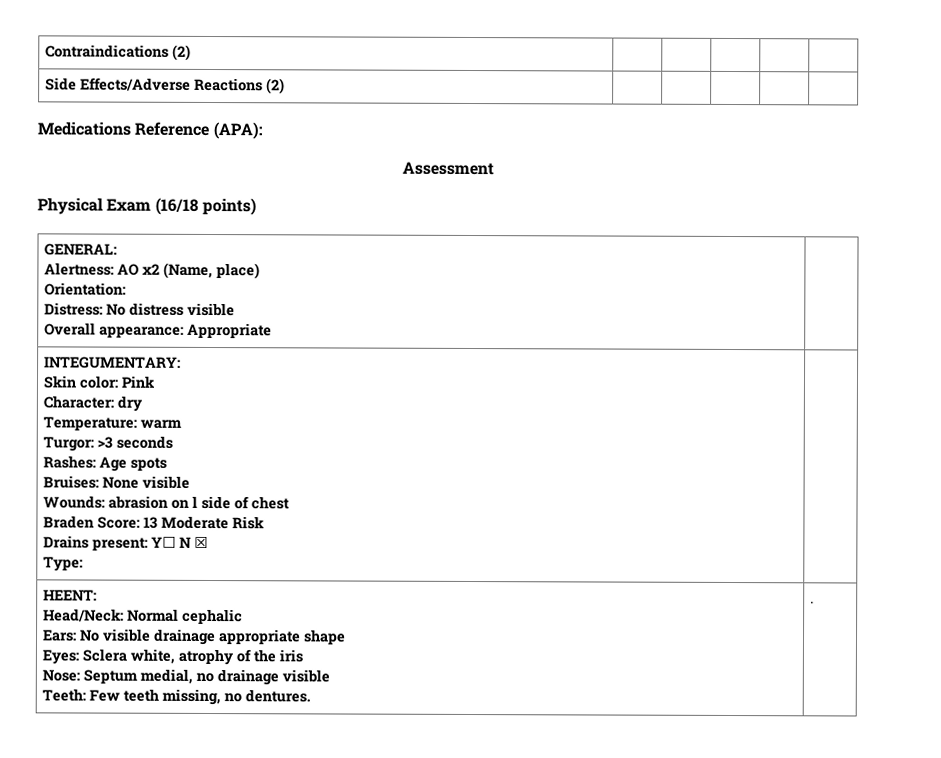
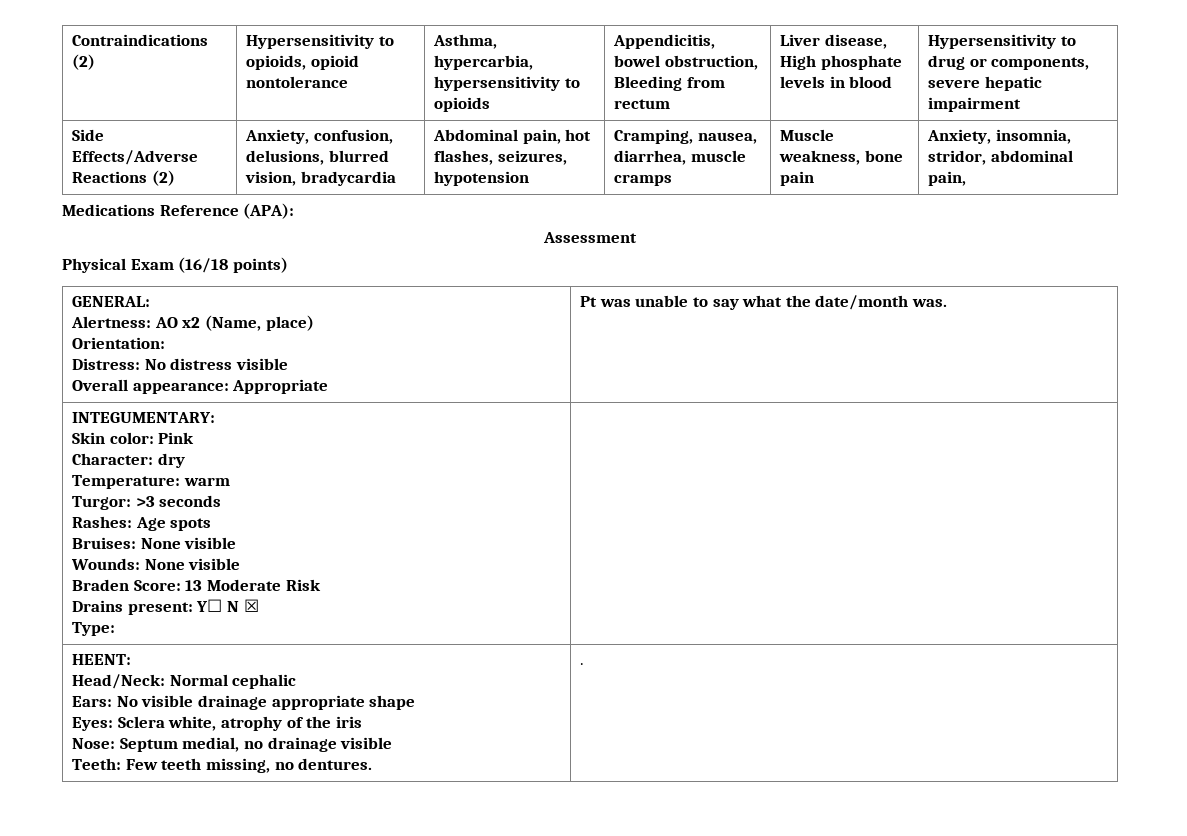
- Contraindications (2) | | | | |
- Side Effects/Adverse Reactions (2) | | | | |
+ Contraindications (2) | Hypersensitivity to opioids, opioid nontolerance | Asthma, hypercarbia, hypersensitivity to opioids | Appendicitis, bowel obstruction, Bleeding from rectum | Liver disease, High phosphate levels in blood | Hypersensitivity to drug or components, severe hepatic impairment
+ Side Effects/Adverse Reactions (2) | Anxiety, confusion, delusions, blurred vision, bradycardia | Abdominal pain, hot flashes, seizures, hypotension | Cramping, nausea, diarrhea, muscle cramps | Muscle weakness, bone pain | Anxiety, insomnia, stridor, abdominal pain,
  GENERAL:
  Alertness: AO x2 (Name, place)
  Orientation:
  Distress: No distress visible
- Overall appearance: Appropriate |
+ Overall appearance: Appropriate | Pt was unable to say what the date/month was.
  INTEGUMENTARY:
  Skin color: Pink
  Character: dry
  Temperature: warm
  Turgor: >3 seconds
  Rashes: Age spots
  Bruises: None visible
- Wounds: abrasion on l side of chest
+ Wounds: None visible

